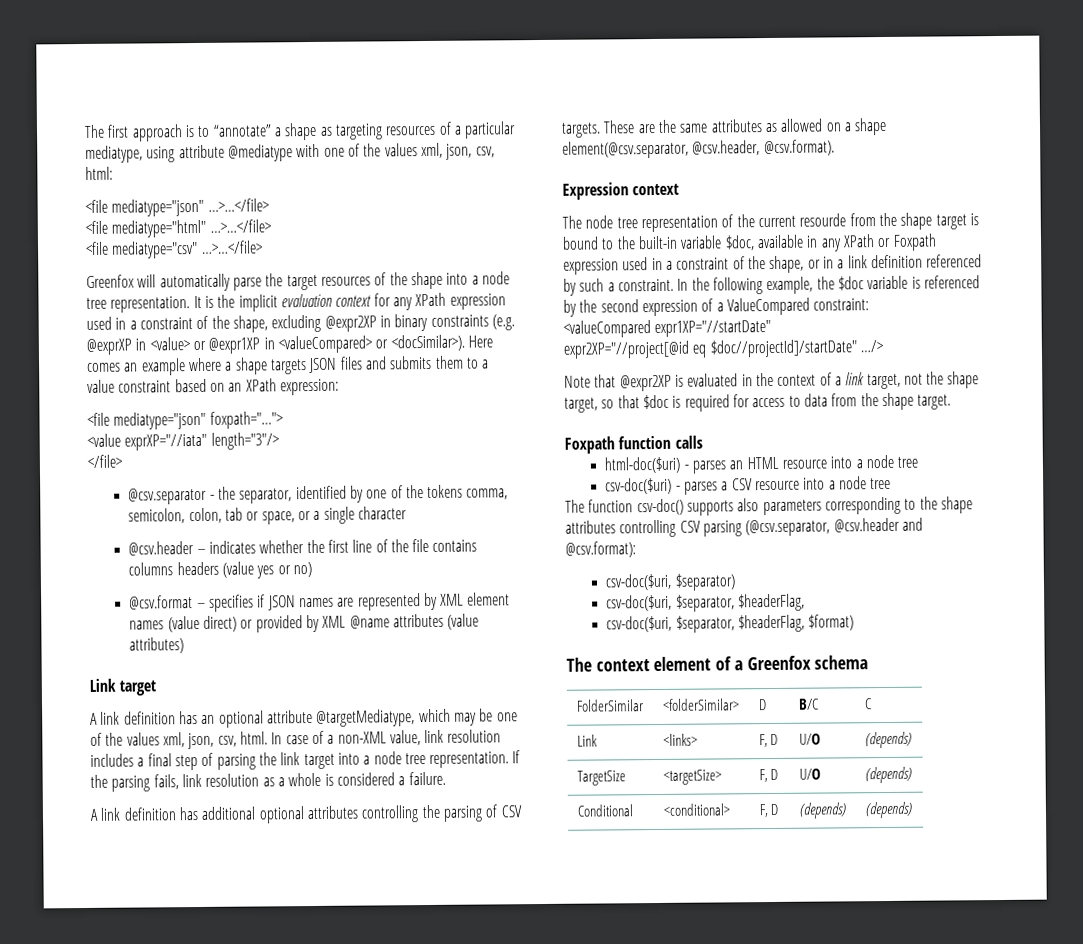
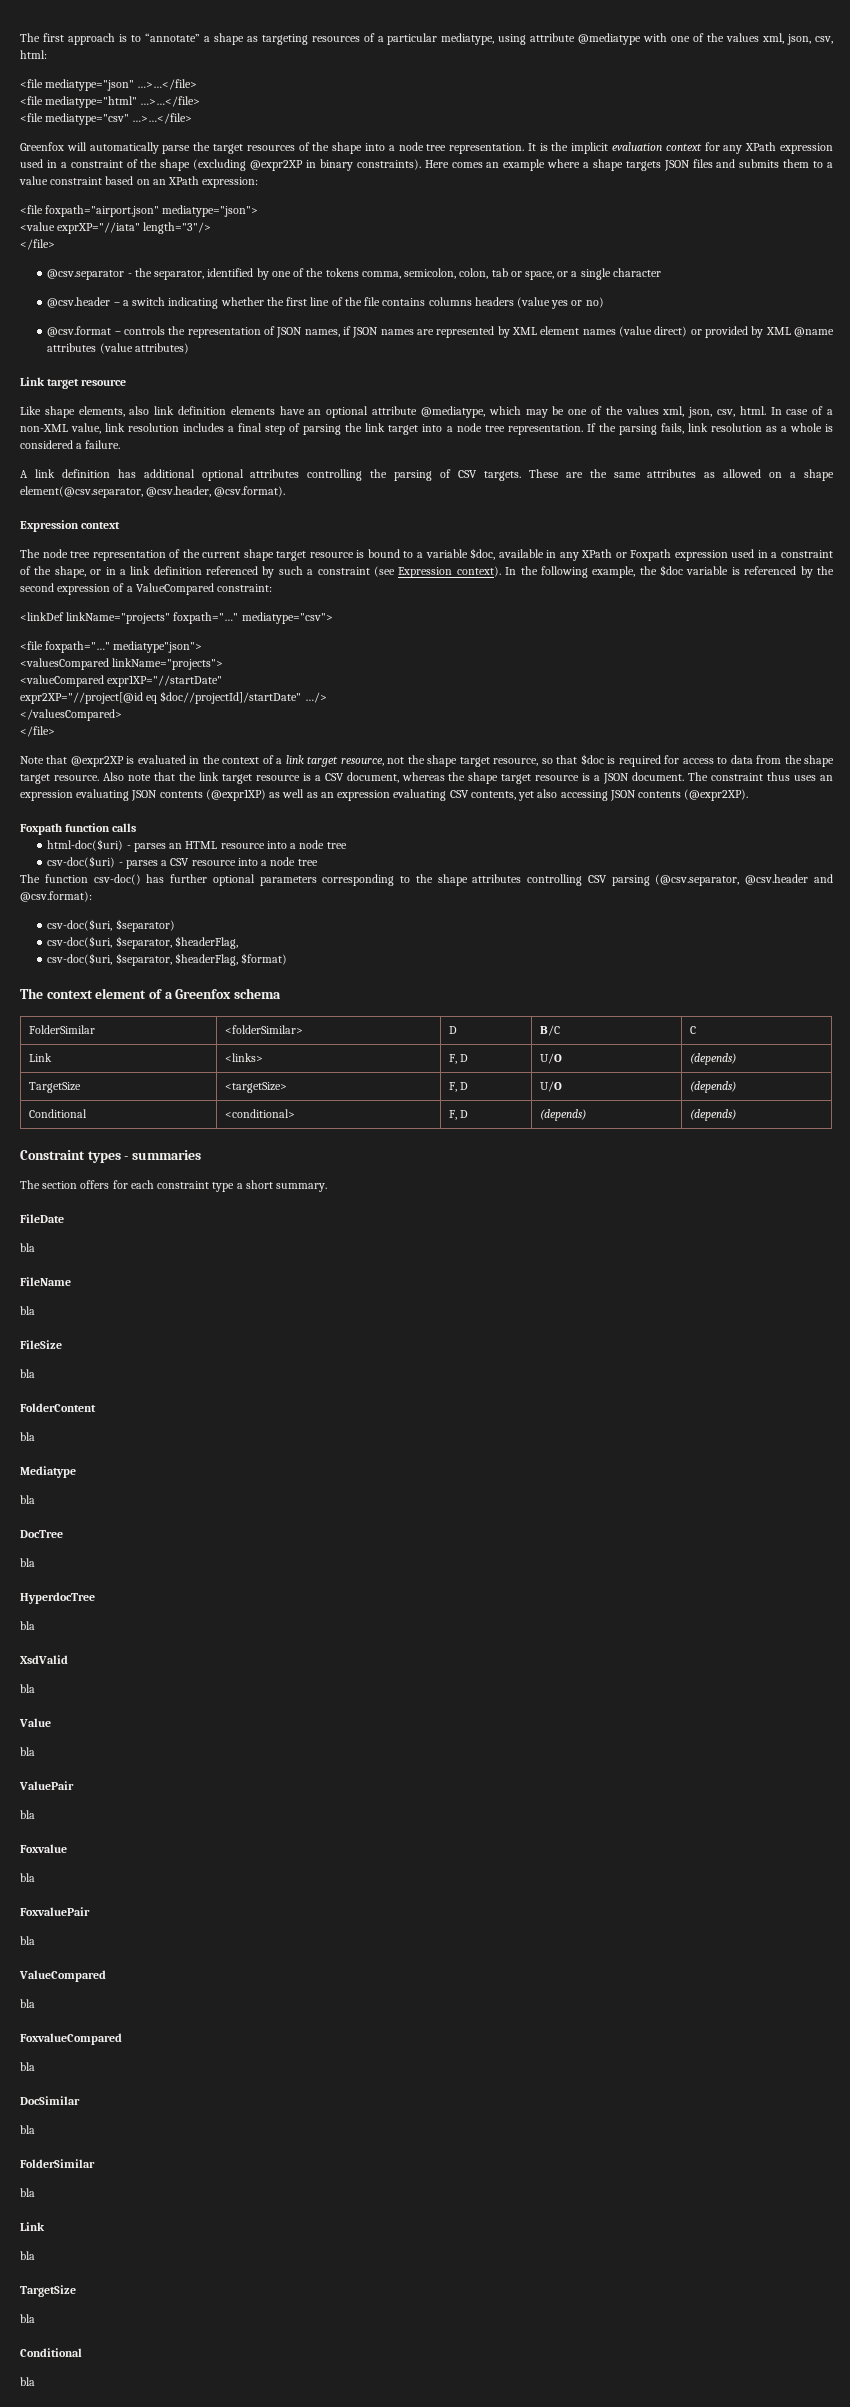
- It is the implicit evaluation context for any XPath expression used in a constraint of the shape, excluding @expr2XP in binary constraints (e.g. @exprXP in <value> or @expr1XP in <valueCompared> or <docSimilar>).
+ It is the implicit evaluation context for any XPath expression used in a constraint of the shape (excluding @expr2XP in binary constraints).
- <file mediatype="json" foxpath="…">
+ <file foxpath="airport.json" mediatype="json">
- @csv.header – indicates whether the first line of the file contains columns headers (value yes or no)
+ @csv.header – a switch indicating whether the first line of the file contains columns headers (value yes or no)
- @csv.format – specifies if JSON names are represented by XML element names (value direct) or provided by XML @name attributes (value attributes)
+ @csv.format – controls the representation of JSON names, if JSON names are represented by XML element names (value direct) or provided by XML @name attributes (value attributes)
- Link target
- A link definition has an optional attribute @targetMediatype, which may be one of the values xml, json, csv, html.
+ Link target resource
+ Like shape elements, also link definition elements have an optional attribute @mediatype, which may be one of the values xml, json, csv, html.
- The node tree representation of the current resourde from the shape target is bound to the built-in variable $doc, available in any XPath or Foxpath expression used in a constraint of the shape, or in a link definition referenced by such a constraint.
+ The node tree representation of the current shape target resource is bound to a variable $doc, available in any XPath or Foxpath expression used in a constraint of the shape, or in a link definition referenced by such a constraint (see Expression context).
+ <linkDef linkName="projects" foxpath="…" mediatype="csv">
+ <file foxpath="…" mediatype"json">
+ <valuesCompared linkName="projects">
+ </valuesCompared>
+ </file>
- Note that @expr2XP is evaluated in the context of a link target, not the shape target, so that $doc is required for access to data from the shape target.
+ Note that @expr2XP is evaluated in the context of a link target resource, not the shape target resource, so that $doc is required for access to data from the shape target resource. Also note that the link target resource is a CSV document, whereas the shape target resource is a JSON document. The constraint thus uses an expression evaluating JSON contents (@expr1XP) as well as an expression evaluating CSV contents, yet also accessing JSON contents (@expr2XP).
- The function csv-doc() supports also parameters corresponding to the shape attributes controlling CSV parsing (@csv.separator, @csv.header and @csv.format):
+ The function csv-doc() has further optional parameters corresponding to the shape attributes controlling CSV parsing (@csv.separator, @csv.header and @csv.format):
+ Constraint types - summaries
+ The section offers for each constraint type a short summary.
+ FileDate
+ bla
+ FileName
+ bla
+ FileSize
+ bla
+ FolderContent
+ bla
+ Mediatype
+ bla
+ DocTree
+ bla
+ HyperdocTree
+ bla
+ XsdValid
+ bla
+ Value
+ bla
+ ValuePair
+ bla
+ Foxvalue
+ bla
+ FoxvaluePair
+ bla
+ ValueCompared
+ bla
+ FoxvalueCompared
+ bla
+ DocSimilar
+ bla
+ FolderSimilar
+ bla
+ Link
+ bla
+ TargetSize
+ bla
+ Conditional
+ bla

